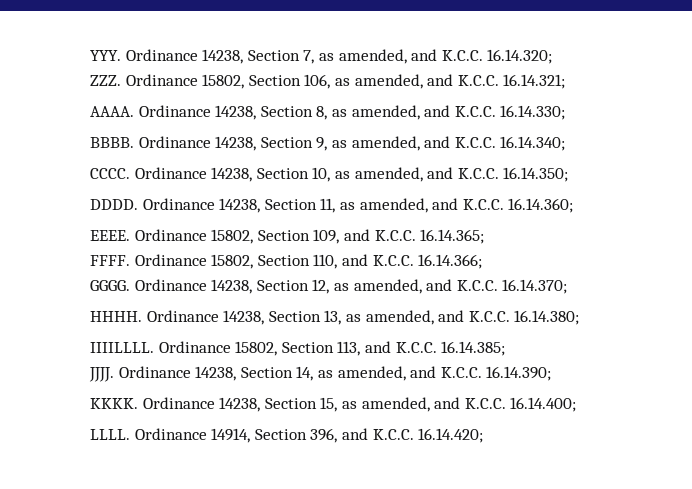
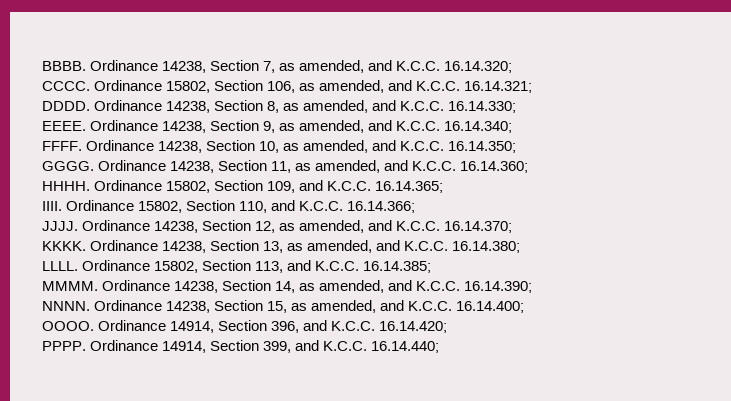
- YYY. Ordinance 14238, Section 7, as amended, and K.C.C. 16.14.320;
+ BBBB. Ordinance 14238, Section 7, as amended, and K.C.C. 16.14.320;
- ZZZ. Ordinance 15802, Section 106, as amended, and K.C.C. 16.14.321;
+ CCCC. Ordinance 15802, Section 106, as amended, and K.C.C. 16.14.321;
- AAAA.
+ DDDD.
- BBBB.
+ EEEE.
- CCCC.
+ FFFF.
- DDDD.
+ GGGG.
- EEEE.
+ HHHH.
- FFFF.
+ IIII.
- GGGG.
+ JJJJ.
- HHHH.
+ KKKK.
- IIIILLLL.
+ LLLL.
- JJJJ.
+ MMMM.
- KKKK.
+ NNNN.
- LLLL.
+ OOOO.
+ PPPP. Ordinance 14914, Section 399, and K.C.C. 16.14.440;

